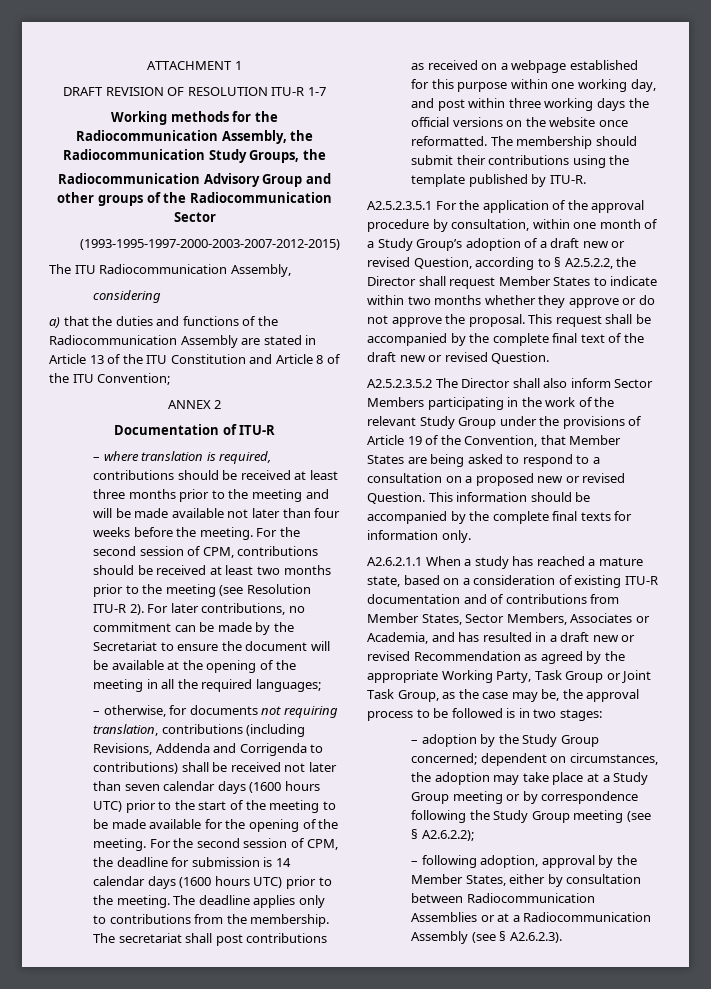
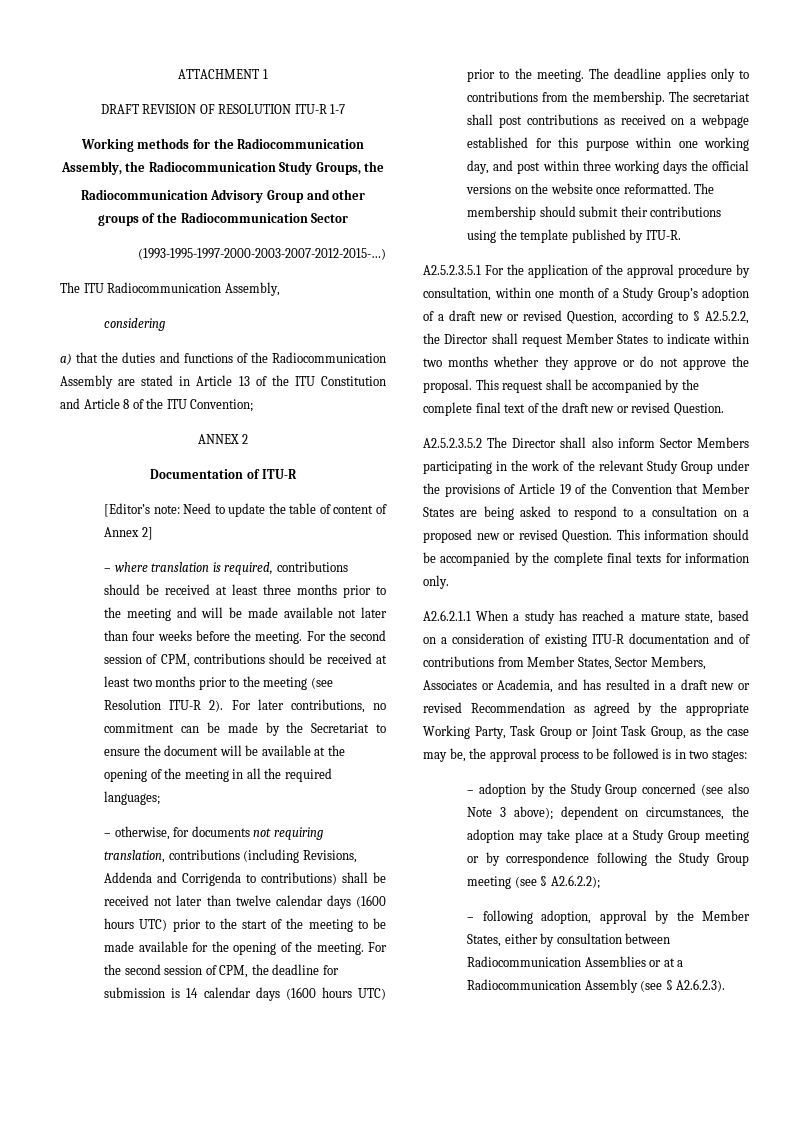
- (1993-1995-1997-2000-2003-2007-2012-2015)
+ (1993-1995-1997-2000-2003-2007-2012-2015-…)
+ [Editor’s note: Need to update the table of content of Annex 2]
- – otherwise, for documents not requiring translation, contributions (including Revisions, Addenda and Corrigenda to contributions) shall be received not later than seven calendar days (1600 hours UTC) prior to the start of the meeting to be made available for the opening of the meeting.
+ – otherwise, for documents not requiring translation, contributions (including Revisions, Addenda and Corrigenda to contributions) shall be received not later than twelve calendar days (1600 hours UTC) prior to the start of the meeting to be made available for the opening of the meeting.
- A2.5.2.3.5.2 The Director shall also inform Sector Members participating in the work of the relevant Study Group under the provisions of Article 19 of the Convention, that Member States are being asked to respond to a consultation on a proposed new or revised Question.
+ A2.5.2.3.5.2 The Director shall also inform Sector Members participating in the work of the relevant Study Group under the provisions of Article 19 of the Convention that Member States are being asked to respond to a consultation on a proposed new or revised Question.
- – adoption by the Study Group concerned; dependent on circumstances, the adoption may take place at a Study Group meeting or by correspondence following the Study Group meeting (see § A2.6.2.2);
+ – adoption by the Study Group concerned (see also Note 3 above); dependent on circumstances, the adoption may take place at a Study Group meeting or by correspondence following the Study Group meeting (see § A2.6.2.2);

